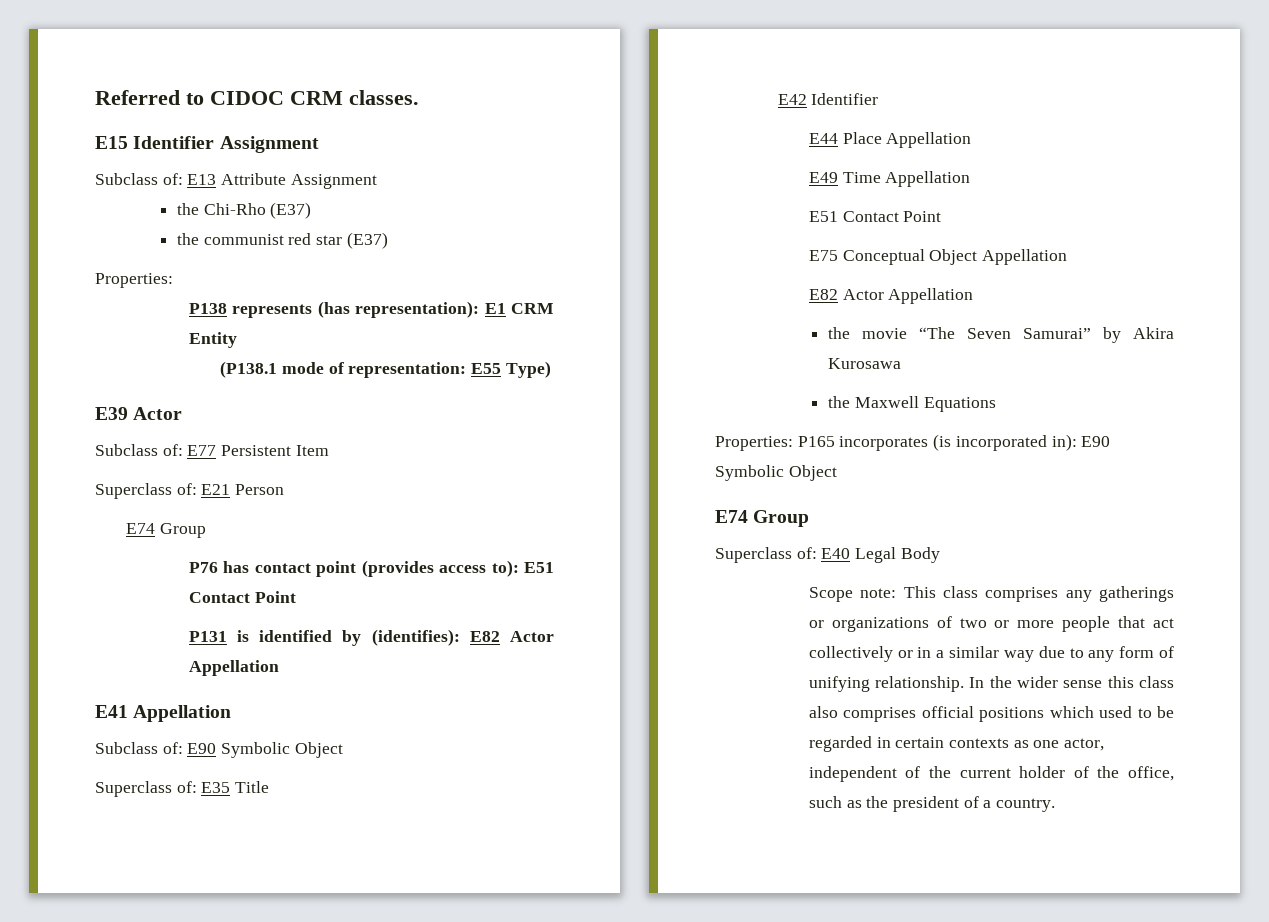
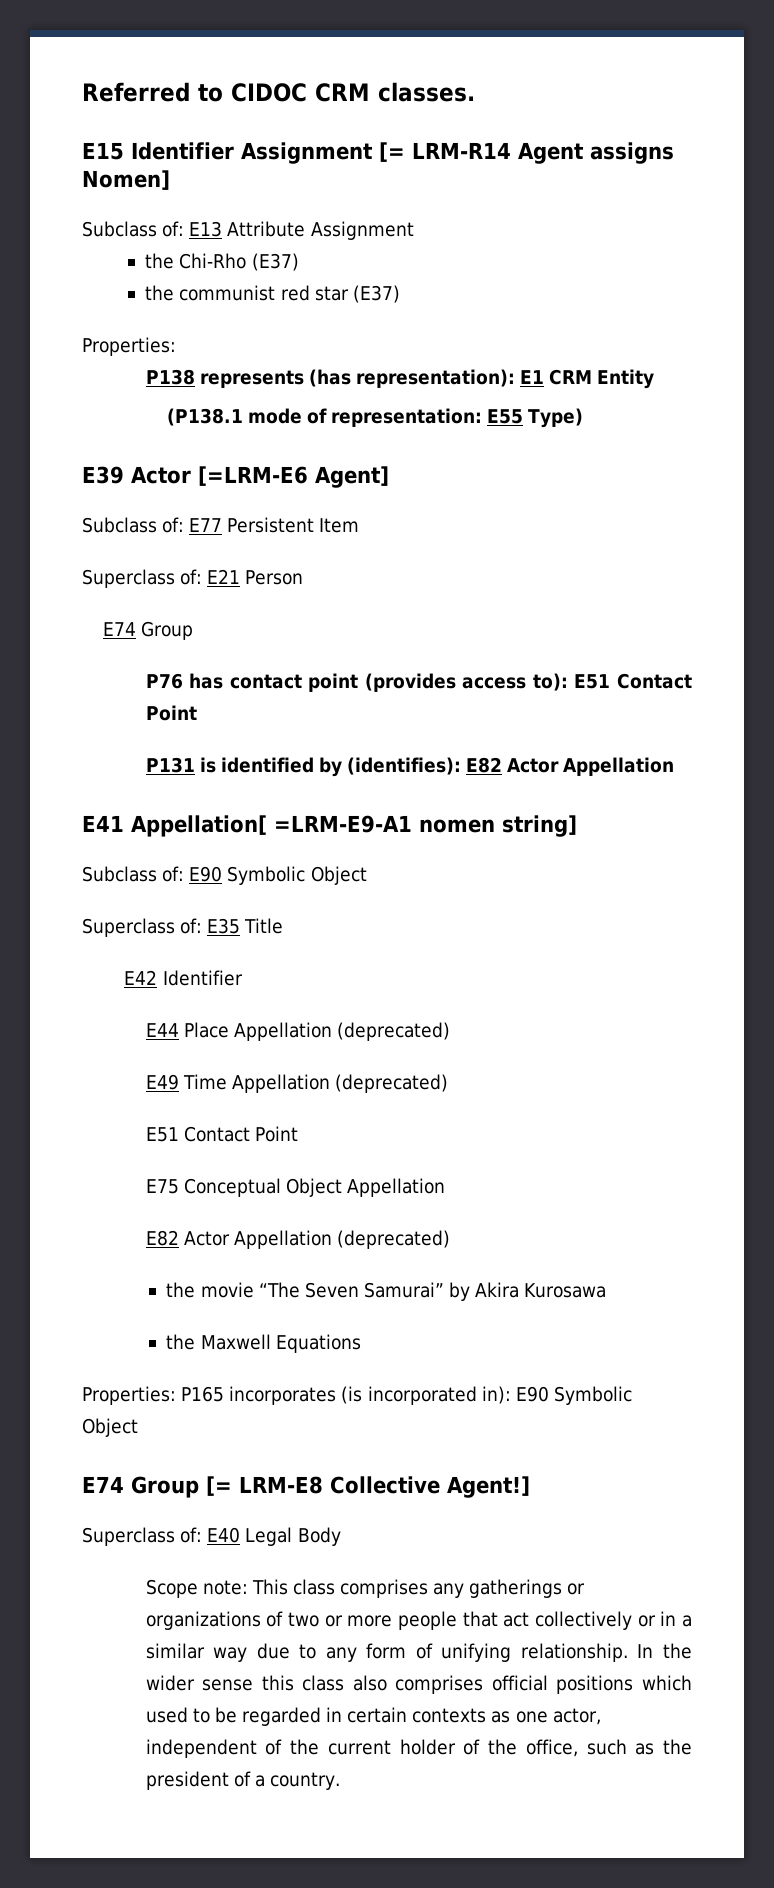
- E15 Identifier Assignment
+ E15 Identifier Assignment [= LRM-R14 Agent assigns Nomen]
- E39 Actor
+ E39 Actor [=LRM-E6 Agent]
- E41 Appellation
+ E41 Appellation[ =LRM-E9-A1 nomen string]
- E44 Place Appellation
+ E44 Place Appellation (deprecated)
- E49 Time Appellation
+ E49 Time Appellation (deprecated)
  E75 Conceptual Object Appellation
- E82 Actor Appellation
+ E82 Actor Appellation (deprecated)
  Properties: P165 incorporates (is incorporated in): E90 Symbolic Object
- E74 Group
+ E74 Group [= LRM-E8 Collective Agent!]

